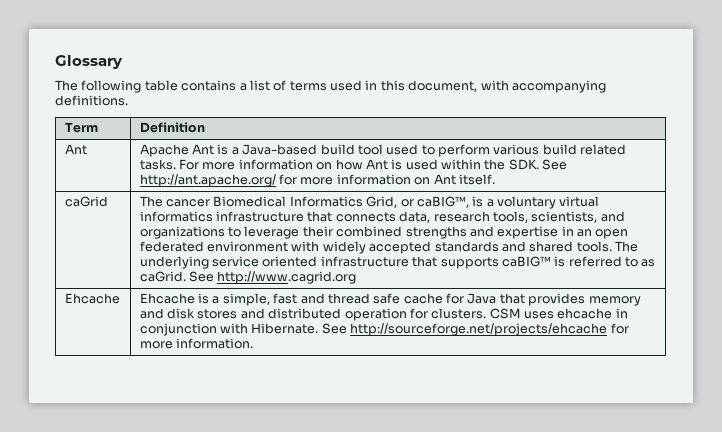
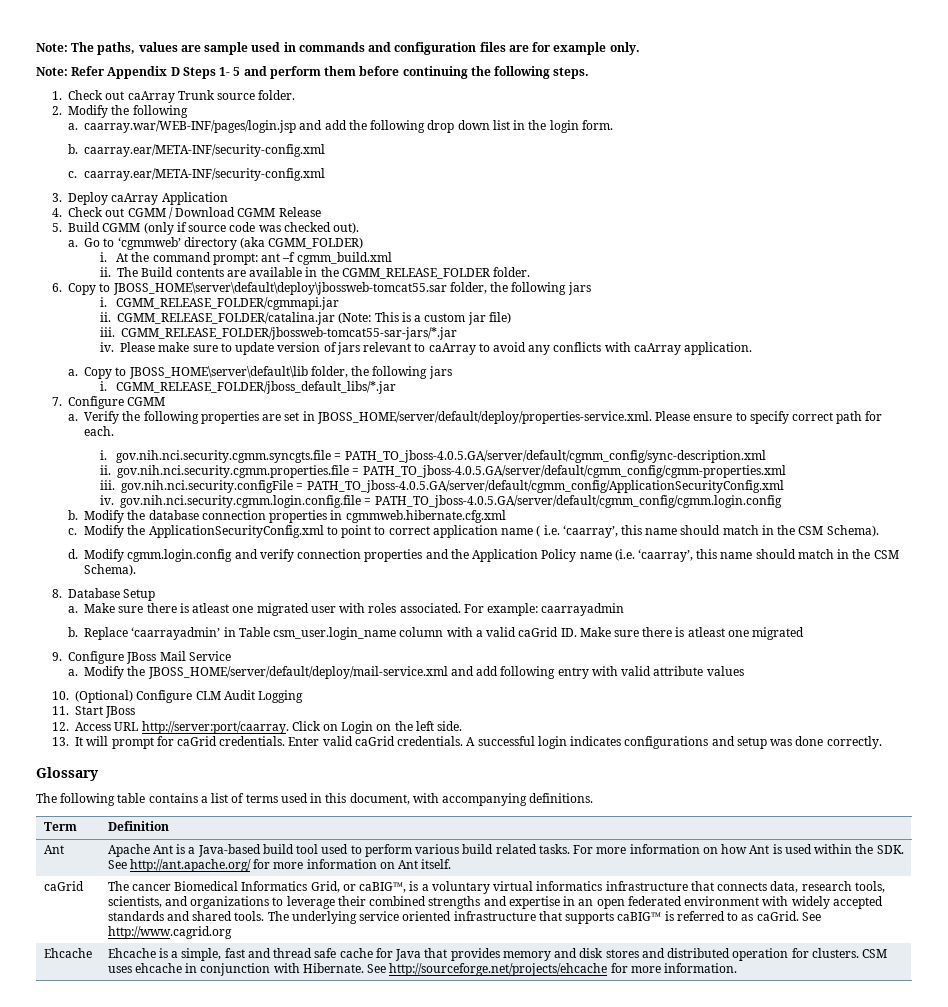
+ Note: The paths, values are sample used in commands and configuration files are for example only.
+ Note: Refer Appendix D Steps 1- 5 and perform them before continuing the following steps.
+ 1. Check out caArray Trunk source folder.
+ 2. Modify the following
+ a. caarray.war/WEB-INF/pages/login.jsp and add the following drop down list in the login form.
+ b. caarray.ear/META-INF/security-config.xml
+ c. caarray.ear/META-INF/security-config.xml
+ 3. Deploy caArray Application
+ 4. Check out CGMM / Download CGMM Release
+ 5. Build CGMM (only if source code was checked out).
+ a. Go to ‘cgmmweb’ directory (aka CGMM_FOLDER)
+ i. At the command prompt: ant –f cgmm_build.xml
+ ii. The Build contents are available in the CGMM_RELEASE_FOLDER folder.
+ 6. Copy to JBOSS_HOME\server\default\deploy\jbossweb-tomcat55.sar folder, the following jars
+ i. CGMM_RELEASE_FOLDER/cgmmapi.jar
+ ii. CGMM_RELEASE_FOLDER/catalina.jar (Note: This is a custom jar file)
+ iii. CGMM_RELEASE_FOLDER/jbossweb-tomcat55-sar-jars/*.jar
+ iv. Please make sure to update version of jars relevant to caArray to avoid any conflicts with caArray application.
+ a. Copy to JBOSS_HOME\server\default\lib folder, the following jars
+ i. CGMM_RELEASE_FOLDER/jboss_default_libs/*.jar
+ 7. Configure CGMM
+ a. Verify the following properties are set in JBOSS_HOME/server/default/deploy/properties-service.xml. Please ensure to specify correct path for each.
+ i. gov.nih.nci.security.cgmm.syncgts.file = PATH_TO_jboss-4.0.5.GA/server/default/cgmm_config/sync-description.xml
+ ii. gov.nih.nci.security.cgmm.properties.file = PATH_TO_jboss-4.0.5.GA/server/default/cgmm_config/cgmm-properties.xml
+ iii. gov.nih.nci.security.configFile = PATH_TO_jboss-4.0.5.GA/server/default/cgmm_config/ApplicationSecurityConfig.xml
+ iv. gov.nih.nci.security.cgmm.login.config.file = PATH_TO_jboss-4.0.5.GA/server/default/cgmm_config/cgmm.login.config
+ b. Modify the database connection properties in cgmmweb.hibernate.cfg.xml
+ c. Modify the ApplicationSecurityConfig.xml to point to correct application name ( i.e. ‘caarray’, this name should match in the CSM Schema).
+ d. Modify cgmm.login.config and verify connection properties and the Application Policy name (i.e. ‘caarray’, this name should match in the CSM Schema).
+ 8. Database Setup
+ a. Make sure there is atleast one migrated user with roles associated. For example: caarrayadmin
+ b. Replace ‘caarrayadmin’ in Table csm_user.login_name column with a valid caGrid ID. Make sure there is atleast one migrated
+ 9. Configure JBoss Mail Service
+ a. Modify the JBOSS_HOME/server/default/deploy/mail-service.xml and add following entry with valid attribute values
+ 10. (Optional) Configure CLM Audit Logging
+ 11. Start JBoss
+ 12. Access URL http://server:port/caarray. Click on Login on the left side.
+ 13. It will prompt for caGrid credentials. Enter valid caGrid credentials. A successful login indicates configurations and setup was done correctly.

